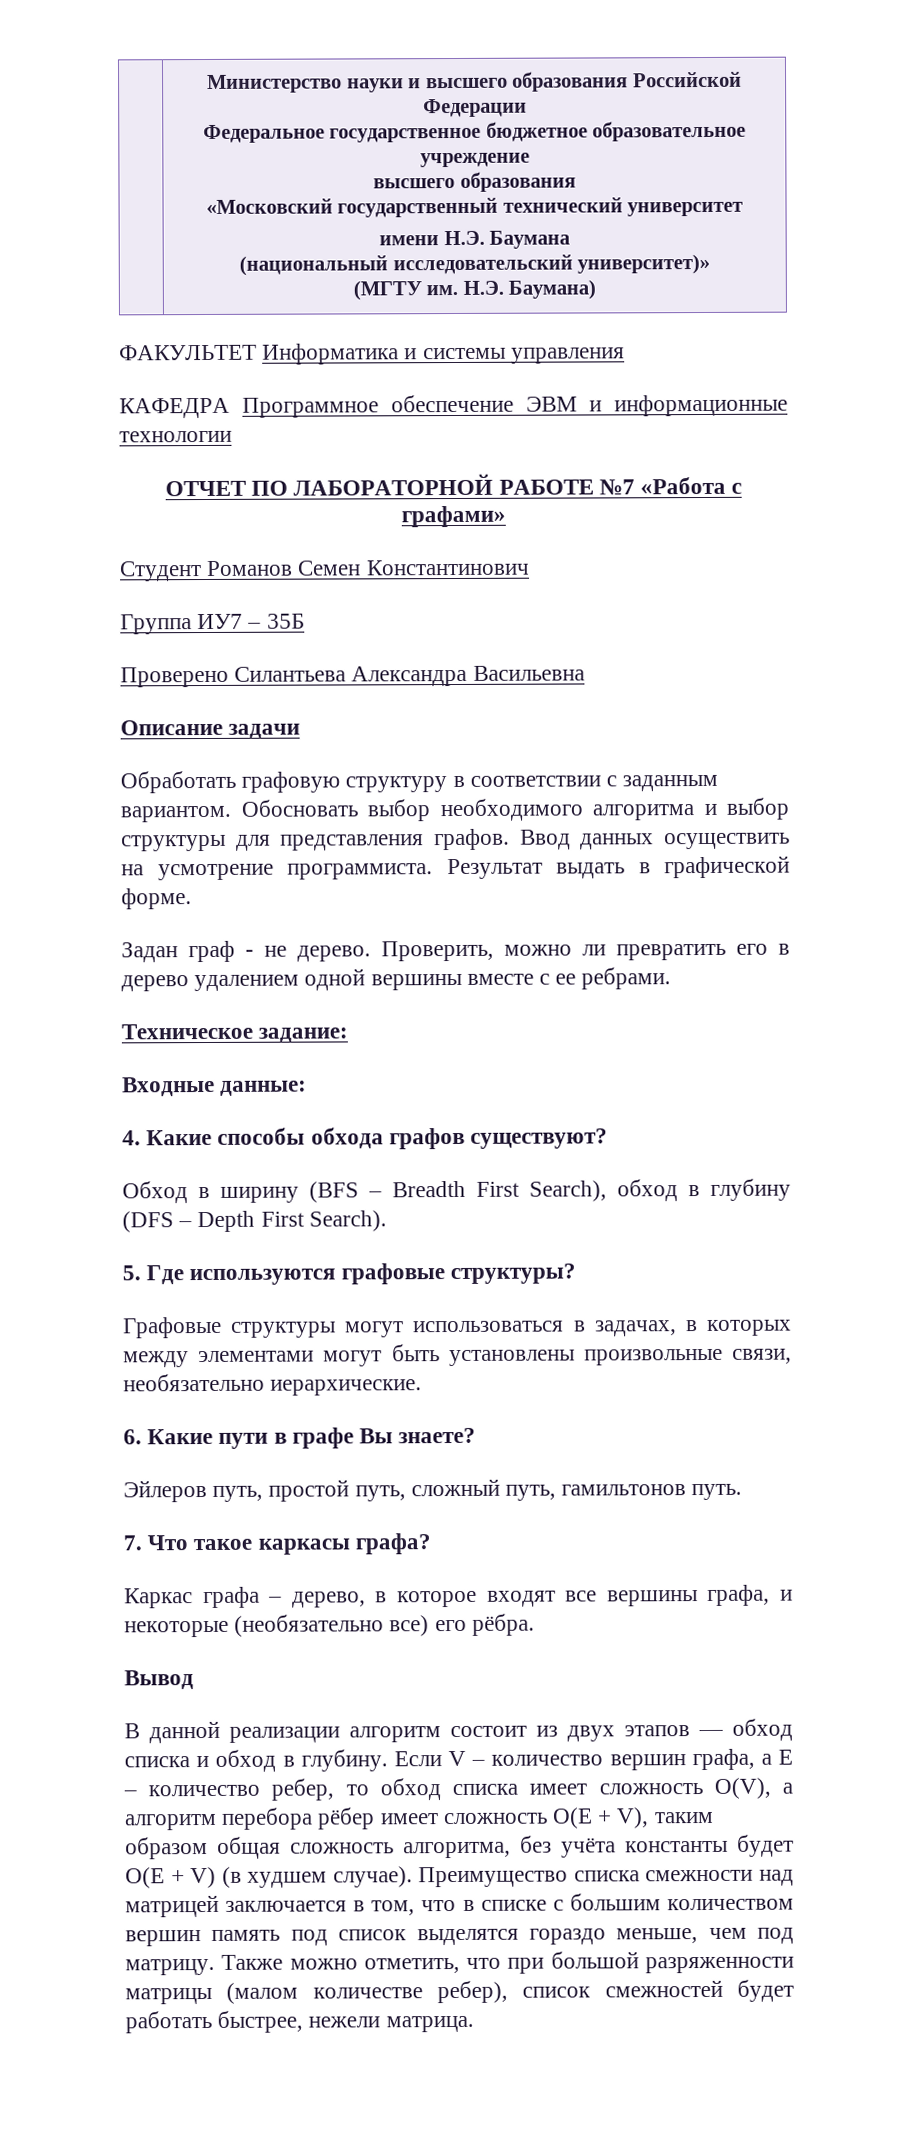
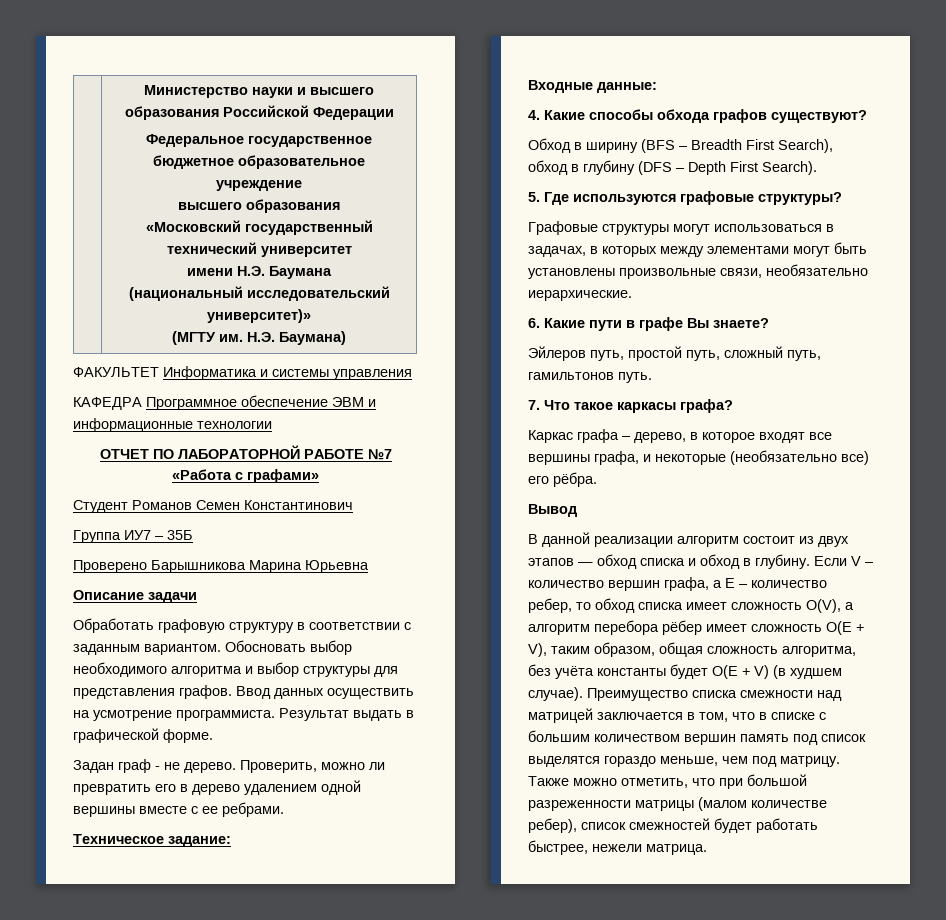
- Проверено Силантьева Александра Васильевна
+ Проверено Барышникова Марина Юрьевна
- Если V – количество вершин графа, а E – количество ребер, то обход списка имеет сложность O(V), а алгоритм перебора рёбер имеет сложность O(E + V), таким образом общая сложность алгоритма, без учёта константы будет O(E + V) (в худшем случае).
+ Если V – количество вершин графа, а E – количество ребер, то обход списка имеет сложность O(V), а алгоритм перебора рёбер имеет сложность O(E + V), таким образом, общая сложность алгоритма, без учёта константы будет O(E + V) (в худшем случае).
- Также можно отметить, что при большой разряженности матрицы (малом количестве ребер), список смежностей будет работать быстрее, нежели матрица.
+ Также можно отметить, что при большой разреженности матрицы (малом количестве ребер), список смежностей будет работать быстрее, нежели матрица.

